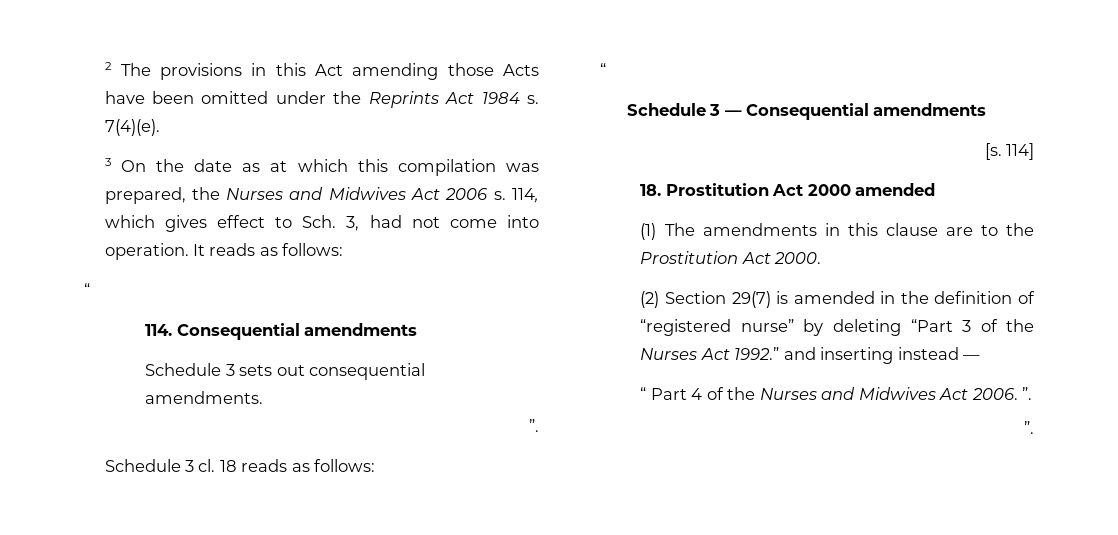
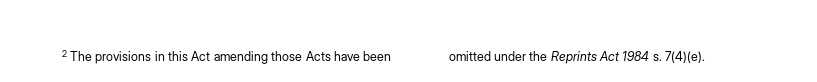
- 3 On the date as at which this compilation was prepared, the Nurses and Midwives Act 2006 s. 114, which gives effect to Sch. 3, had not come into operation. It reads as follows:
- “
- 114. Consequential amendments
- Schedule 3 sets out consequential amendments.
- ”.
- Schedule 3 cl. 18 reads as follows:
- “
- Schedule 3 — Consequential amendments
- [s. 114]
- 18. Prostitution Act 2000 amended
- (1) The amendments in this clause are to the Prostitution Act 2000.
- (2) Section 29(7) is amended in the definition of “registered nurse” by deleting “Part 3 of the Nurses Act 1992.” and inserting instead —
- “ Part 4 of the Nurses and Midwives Act 2006. ”.
- ”.

